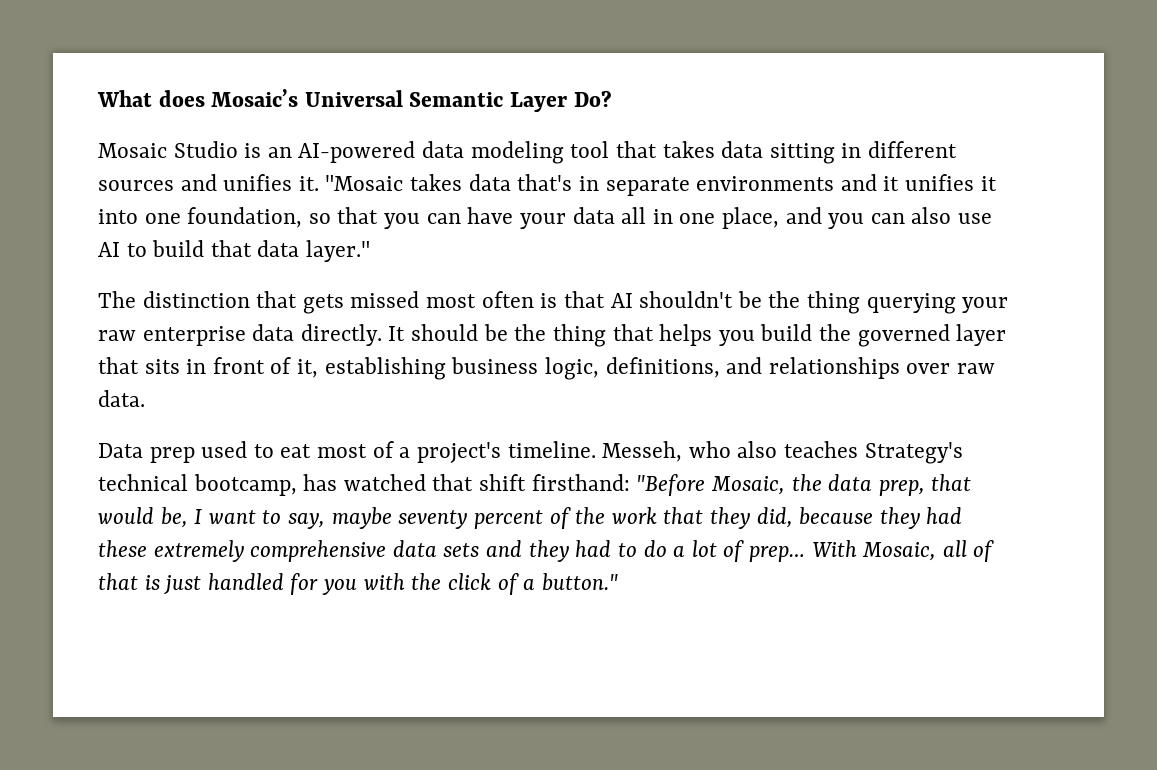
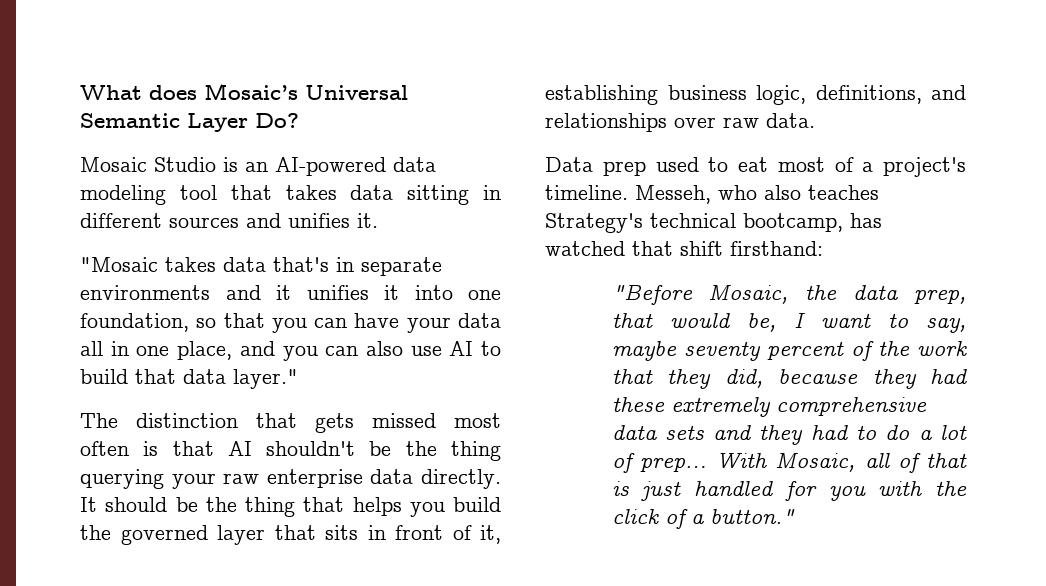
- Mosaic Studio is an AI-powered data modeling tool that takes data sitting in different sources and unifies it. "Mosaic takes data that's in separate environments and it unifies it into one foundation, so that you can have your data all in one place, and you can also use AI to build that data layer."
+ Mosaic Studio is an AI-powered data modeling tool that takes data sitting in different sources and unifies it.
+ "Mosaic takes data that's in separate environments and it unifies it into one foundation, so that you can have your data all in one place, and you can also use AI to build that data layer."
- Messeh, who also teaches Strategy's technical bootcamp, has watched that shift firsthand: "Before Mosaic, the data prep, that would be, I want to say, maybe seventy percent of the work that they did, because they had these extremely comprehensive data sets and they had to do a lot of prep…
+ Messeh, who also teaches Strategy's technical bootcamp, has watched that shift firsthand:
+ "Before Mosaic, the data prep, that would be, I want to say, maybe seventy percent of the work that they did, because they had these extremely comprehensive data sets and they had to do a lot of prep…

